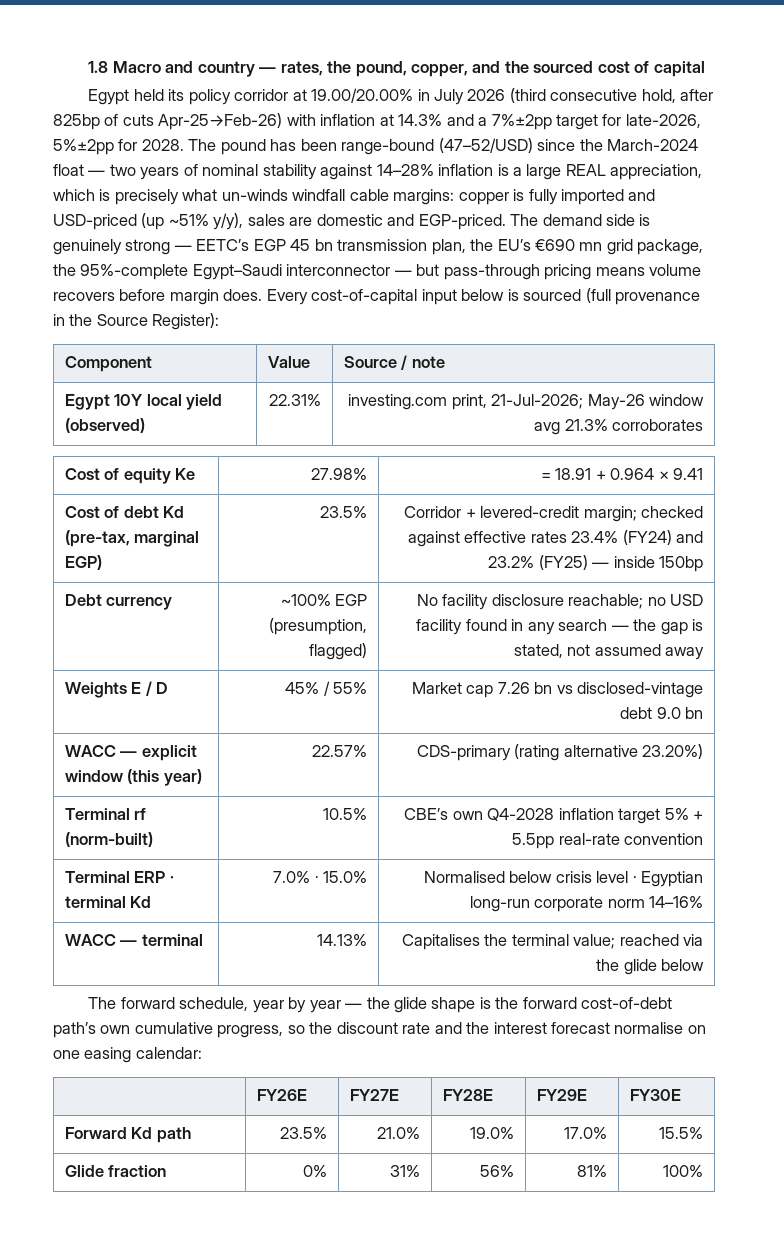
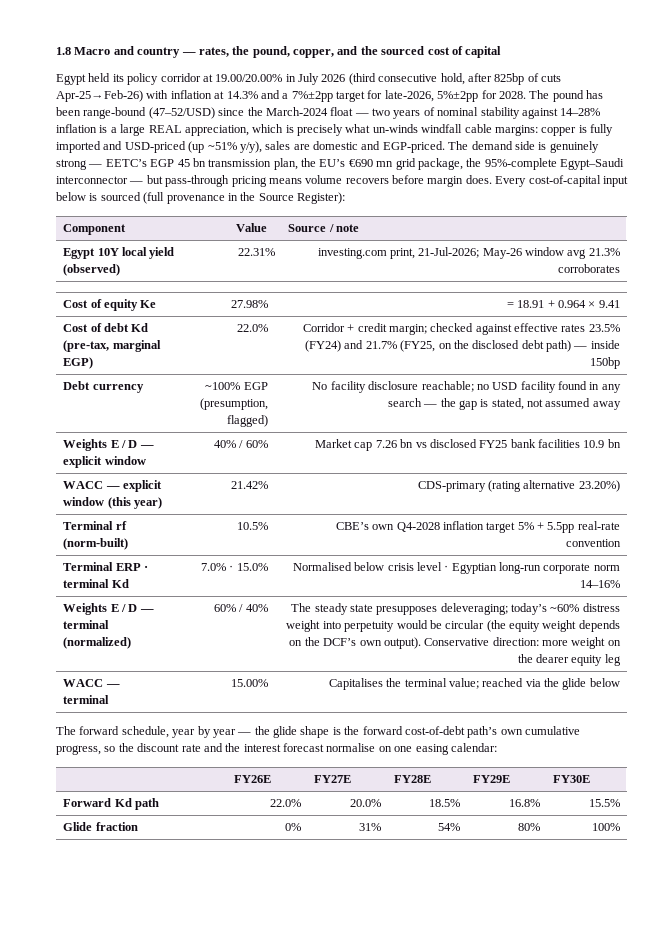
- Cost of debt Kd (pre-tax, marginal EGP) | 23.5% | Corridor + levered-credit margin; checked against effective rates 23.4% (FY24) and 23.2% (FY25) — inside 150bp
+ Cost of debt Kd (pre-tax, marginal EGP) | 22.0% | Corridor + credit margin; checked against effective rates 23.5% (FY24) and 21.7% (FY25, on the disclosed debt path) — inside 150bp
- Weights E / D | 45% / 55% | Market cap 7.26 bn vs disclosed-vintage debt 9.0 bn
+ Weights E / D — explicit window | 40% / 60% | Market cap 7.26 bn vs disclosed FY25 bank facilities 10.9 bn
- WACC — explicit window (this year) | 22.57% | CDS-primary (rating alternative 23.20%)
+ WACC — explicit window (this year) | 21.42% | CDS-primary (rating alternative 23.20%)
+ Weights E / D — terminal (normalized) | 60% / 40% | The steady state presupposes deleveraging; today’s ~60% distress weight into perpetuity would be circular (the equity weight depends on the DCF’s own output). Conservative direction: more weight on the dearer equity leg
- WACC — terminal | 14.13% | Capitalises the terminal value; reached via the glide below
+ WACC — terminal | 15.00% | Capitalises the terminal value; reached via the glide below
- Forward Kd path | 23.5% | 21.0% | 19.0% | 17.0% | 15.5%
+ Forward Kd path | 22.0% | 20.0% | 18.5% | 16.8% | 15.5%
- Glide fraction | 0% | 31% | 56% | 81% | 100%
+ Glide fraction | 0% | 31% | 54% | 80% | 100%

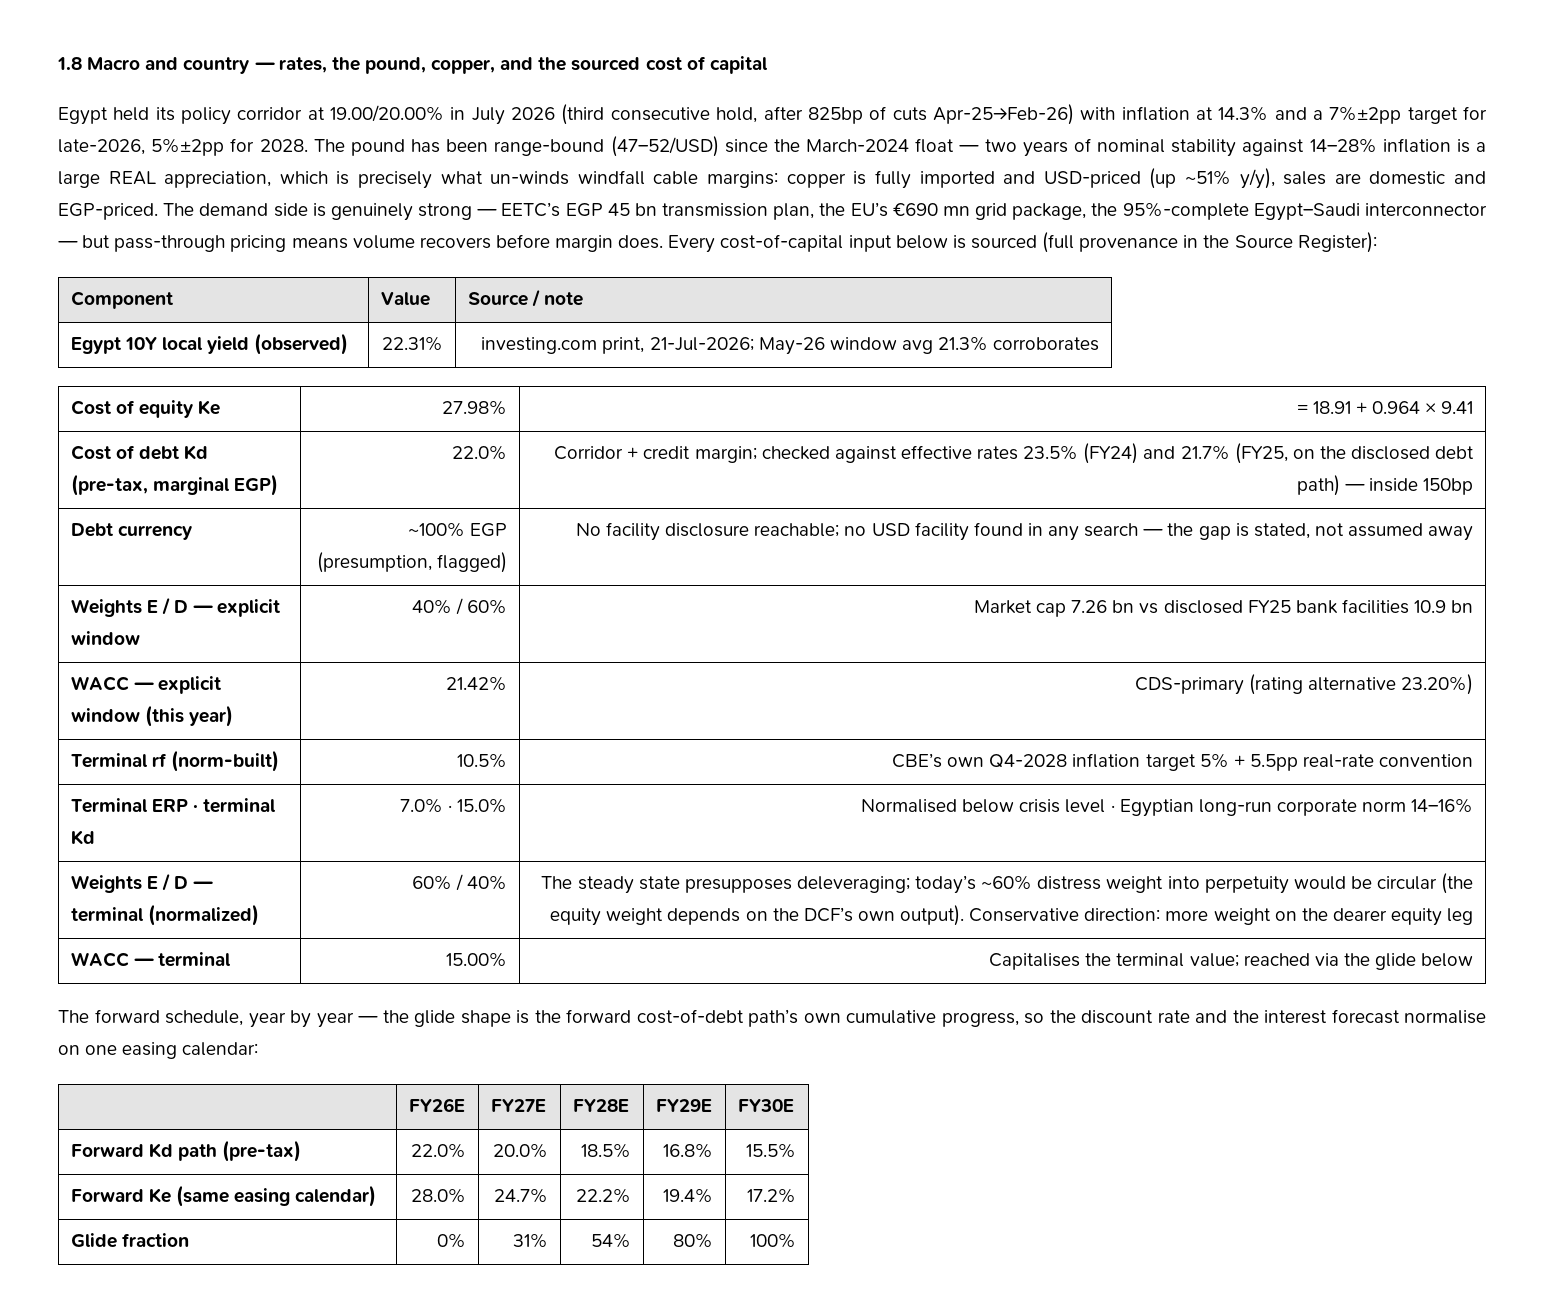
- Forward Kd path | 22.0% | 20.0% | 18.5% | 16.8% | 15.5%
+ Forward Kd path (pre-tax) | 22.0% | 20.0% | 18.5% | 16.8% | 15.5%
+ Forward Ke (same easing calendar) | 28.0% | 24.7% | 22.2% | 19.4% | 17.2%

